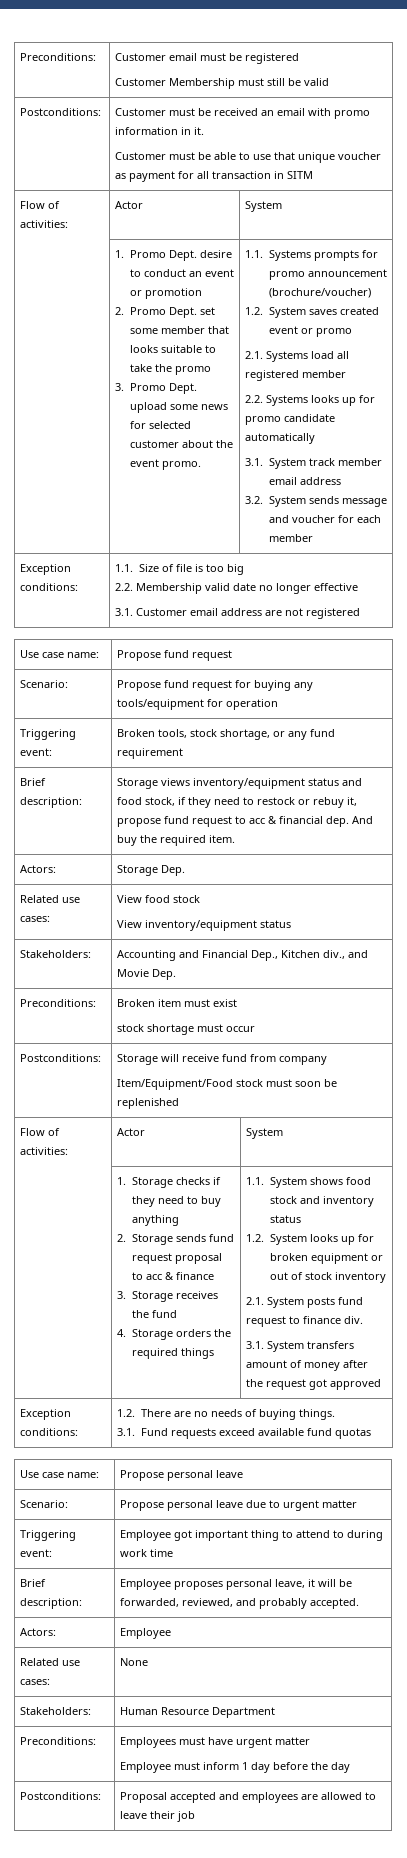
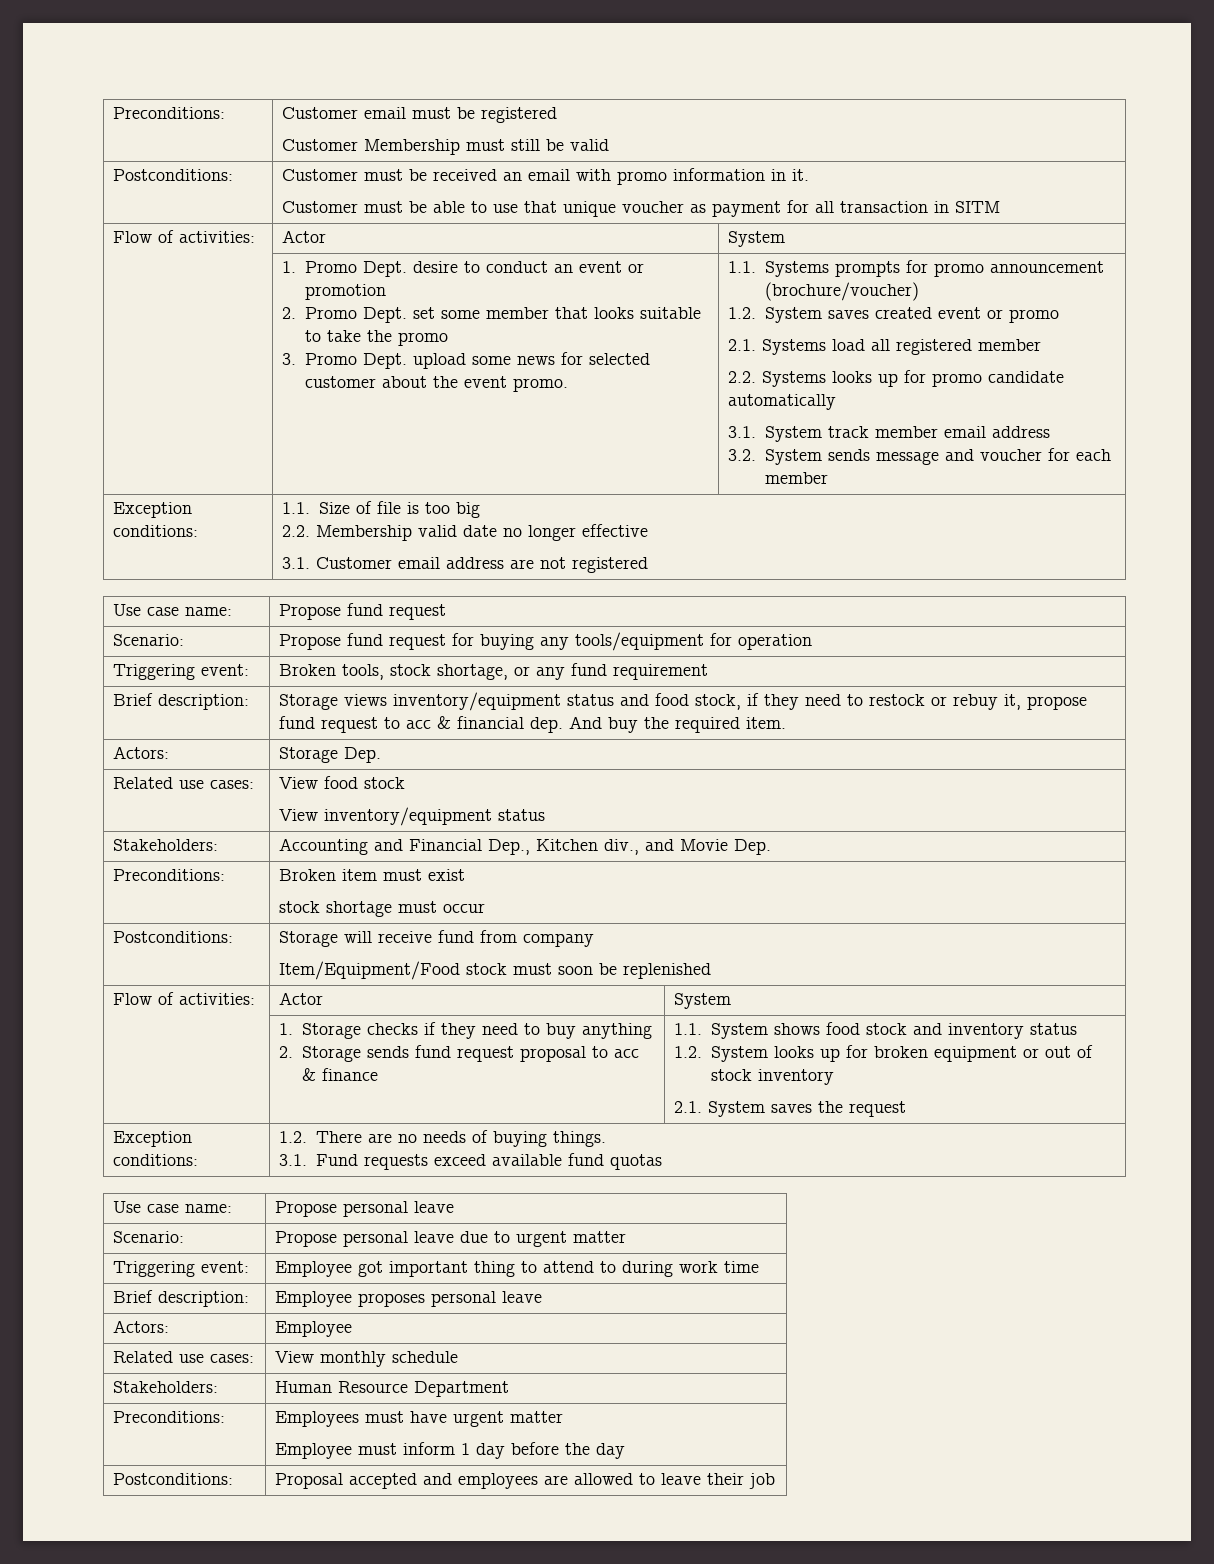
- 3. Storage receives the fund
- 4. Storage orders the required things
- 2.1. System posts fund request to finance div.
- 3.1. System transfers amount of money after the request got approved
+ 2.1. System saves the request
- Brief description: | Employee proposes personal leave, it will be forwarded, reviewed, and probably accepted.
+ Brief description: | Employee proposes personal leave
- Related use cases: | None
+ Related use cases: | View monthly schedule

